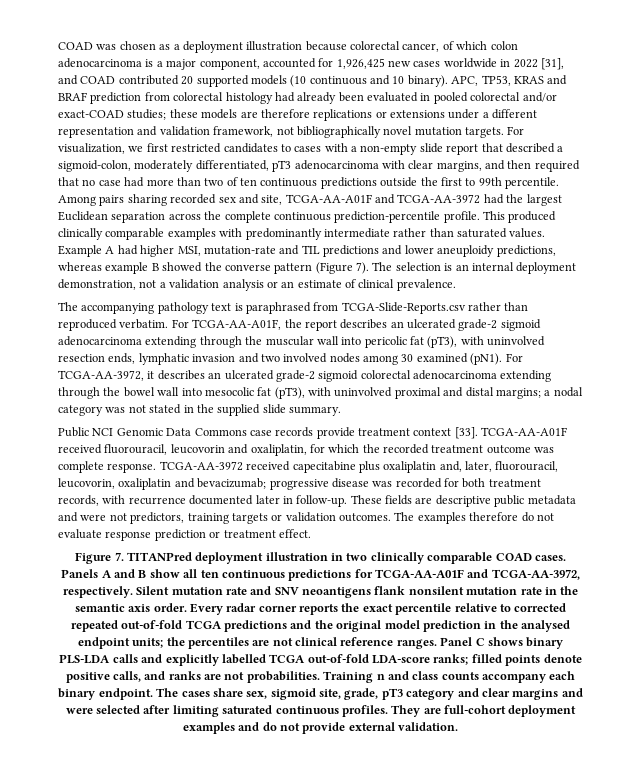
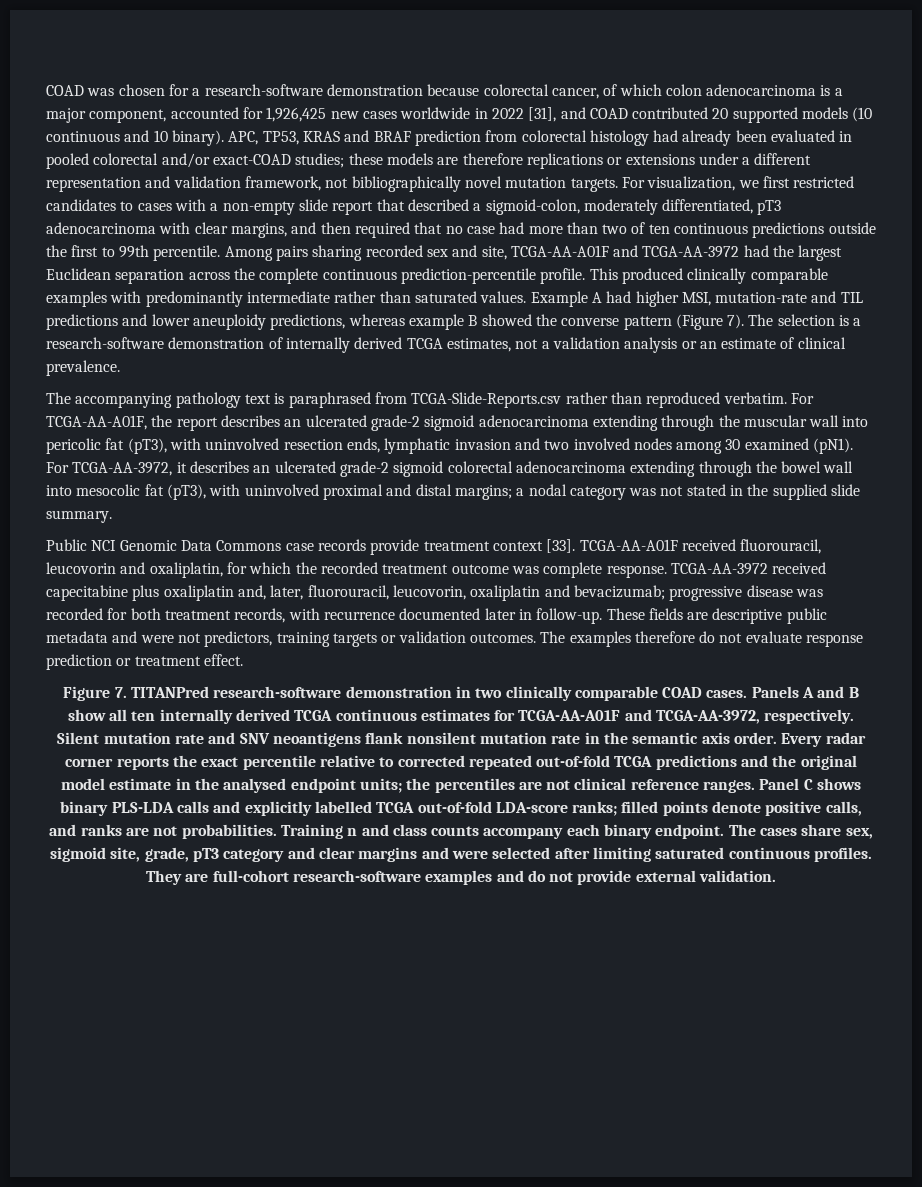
- COAD was chosen as a deployment illustration because colorectal cancer, of which colon adenocarcinoma is a major component, accounted for 1,926,425 new cases worldwide in 2022 [31], and COAD contributed 20 supported models (10 continuous and 10 binary).
+ COAD was chosen for a research-software demonstration because colorectal cancer, of which colon adenocarcinoma is a major component, accounted for 1,926,425 new cases worldwide in 2022 [31], and COAD contributed 20 supported models (10 continuous and 10 binary).
- The selection is an internal deployment demonstration, not a validation analysis or an estimate of clinical prevalence.
+ The selection is a research-software demonstration of internally derived TCGA estimates, not a validation analysis or an estimate of clinical prevalence.
- Figure 7. TITANPred deployment illustration in two clinically comparable COAD cases.
+ Figure 7. TITANPred research-software demonstration in two clinically comparable COAD cases.
- Panels A and B show all ten continuous predictions for TCGA-AA-A01F and TCGA-AA-3972, respectively.
+ Panels A and B show all ten internally derived TCGA continuous estimates for TCGA-AA-A01F and TCGA-AA-3972, respectively.
- Every radar corner reports the exact percentile relative to corrected repeated out-of-fold TCGA predictions and the original model prediction in the analysed endpoint units; the percentiles are not clinical reference ranges.
+ Every radar corner reports the exact percentile relative to corrected repeated out-of-fold TCGA predictions and the original model estimate in the analysed endpoint units; the percentiles are not clinical reference ranges.
- They are full-cohort deployment examples and do not provide external validation.
+ They are full-cohort research-software examples and do not provide external validation.

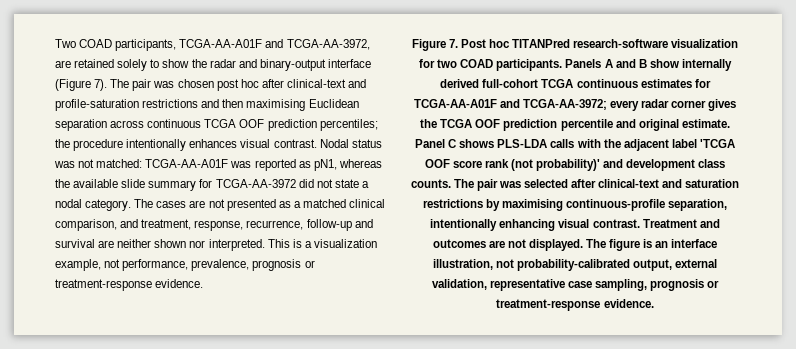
- COAD was chosen for a research-software demonstration because colorectal cancer, of which colon adenocarcinoma is a major component, accounted for 1,926,425 new cases worldwide in 2022 [31], and COAD contributed 20 supported models (10 continuous and 10 binary). APC, TP53, KRAS and BRAF prediction from colorectal histology had already been evaluated in pooled colorectal and/or exact-COAD studies; these models are therefore replications or extensions under a different representation and validation framework, not bibliographically novel mutation targets. For visualization, we first restricted candidates to cases with a non-empty slide report that described a sigmoid-colon, moderately differentiated, pT3 adenocarcinoma with clear margins, and then required that no case had more than two of ten continuous predictions outside the first to 99th percentile. Among pairs sharing recorded sex and site, TCGA-AA-A01F and TCGA-AA-3972 had the largest Euclidean separation across the complete continuous prediction-percentile profile. This produced clinically comparable examples with predominantly intermediate rather than saturated values. Example A had higher MSI, mutation-rate and TIL predictions and lower aneuploidy predictions, whereas example B showed the converse pattern (Figure 7). The selection is a research-software demonstration of internally derived TCGA estimates, not a validation analysis or an estimate of clinical prevalence.
- The accompanying pathology text is paraphrased from TCGA-Slide-Reports.csv rather than reproduced verbatim. For TCGA-AA-A01F, the report describes an ulcerated grade-2 sigmoid adenocarcinoma extending through the muscular wall into pericolic fat (pT3), with uninvolved resection ends, lymphatic invasion and two involved nodes among 30 examined (pN1). For TCGA-AA-3972, it describes an ulcerated grade-2 sigmoid colorectal adenocarcinoma extending through the bowel wall into mesocolic fat (pT3), with uninvolved proximal and distal margins; a nodal category was not stated in the supplied slide summary.
- Public NCI Genomic Data Commons case records provide treatment context [33]. TCGA-AA-A01F received fluorouracil, leucovorin and oxaliplatin, for which the recorded treatment outcome was complete response. TCGA-AA-3972 received capecitabine plus oxaliplatin and, later, fluorouracil, leucovorin, oxaliplatin and bevacizumab; progressive disease was recorded for both treatment records, with recurrence documented later in follow-up. These fields are descriptive public metadata and were not predictors, training targets or validation outcomes. The examples therefore do not evaluate response prediction or treatment effect.
- Figure 7. TITANPred research-software demonstration in two clinically comparable COAD cases.
+ Two COAD participants, TCGA-AA-A01F and TCGA-AA-3972, are retained solely to show the radar and binary-output interface (Figure 7). The pair was chosen post hoc after clinical-text and profile-saturation restrictions and then maximising Euclidean separation across continuous TCGA OOF prediction percentiles; the procedure intentionally enhances visual contrast. Nodal status was not matched: TCGA-AA-A01F was reported as pN1, whereas the available slide summary for TCGA-AA-3972 did not state a nodal category. The cases are not presented as a matched clinical comparison, and treatment, response, recurrence, follow-up and survival are neither shown nor interpreted. This is a visualization example, not performance, prevalence, prognosis or treatment-response evidence.
+ Figure 7. Post hoc TITANPred research-software visualization for two COAD participants.
- Panels A and B show all ten internally derived TCGA continuous estimates for TCGA-AA-A01F and TCGA-AA-3972, respectively. Silent mutation rate and SNV neoantigens flank nonsilent mutation rate in the semantic axis order. Every radar corner reports the exact percentile relative to corrected repeated out-of-fold TCGA predictions and the original model estimate in the analysed endpoint units; the percentiles are not clinical reference ranges.
+ Panels A and B show internally derived full-cohort TCGA continuous estimates for TCGA-AA-A01F and TCGA-AA-3972; every radar corner gives the TCGA OOF prediction percentile and original estimate.
- Panel C shows binary PLS-LDA calls and explicitly labelled TCGA out-of-fold LDA-score ranks; filled points denote positive calls, and ranks are not probabilities. Training n and class counts accompany each binary endpoint. The cases share sex, sigmoid site, grade, pT3 category and clear margins and were selected after limiting saturated continuous profiles. They are full-cohort research-software examples and do not provide external validation.
+ Panel C shows PLS-LDA calls with the adjacent label 'TCGA OOF score rank (not probability)' and development class counts. The pair was selected after clinical-text and saturation restrictions by maximising continuous-profile separation, intentionally enhancing visual contrast. Treatment and outcomes are not displayed. The figure is an interface illustration, not probability-calibrated output, external validation, representative case sampling, prognosis or treatment-response evidence.

